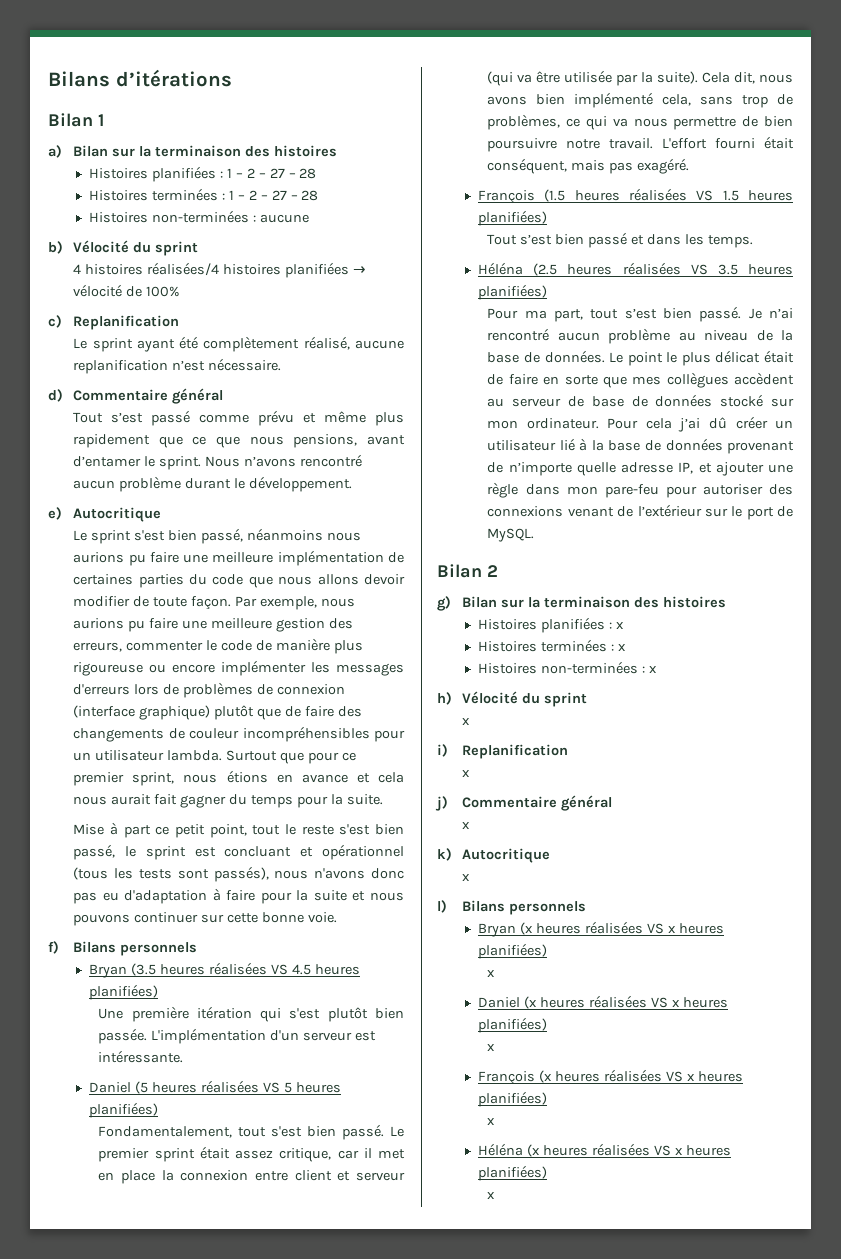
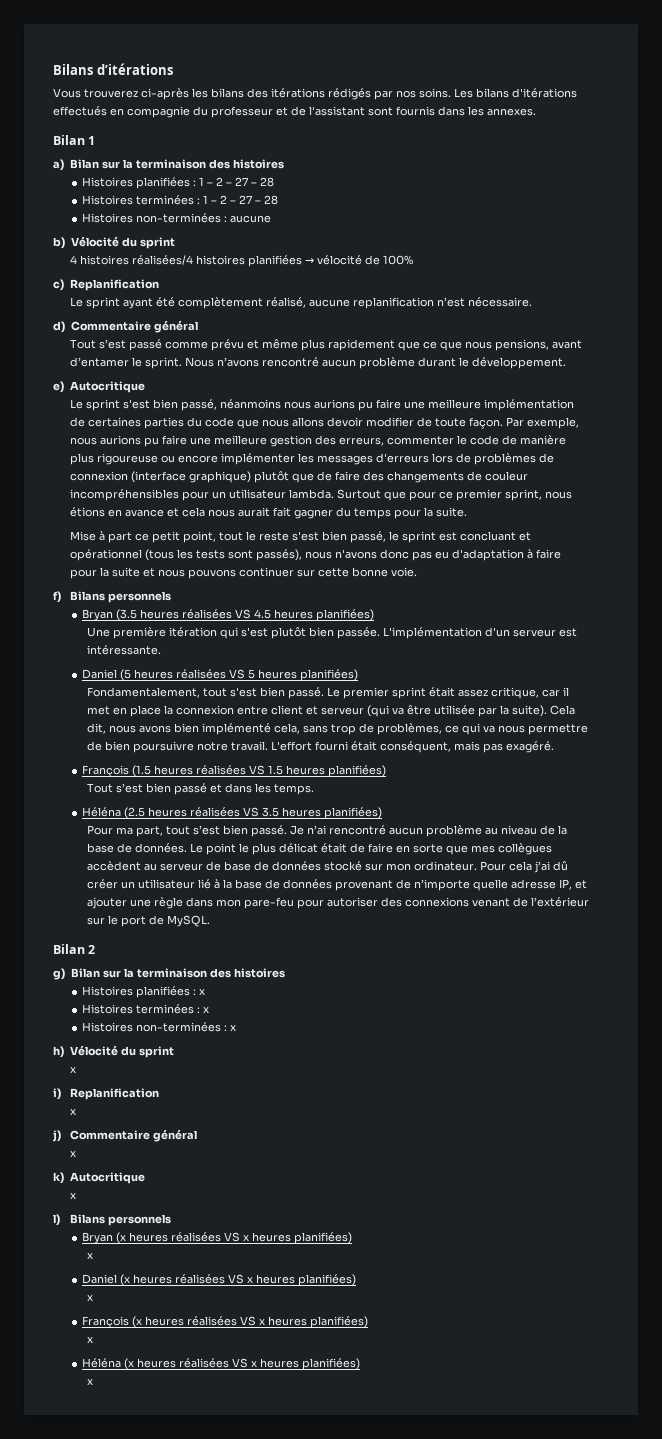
+ Vous trouverez ci-après les bilans des itérations rédigés par nos soins. Les bilans d'itérations effectués en compagnie du professeur et de l'assistant sont fournis dans les annexes.

